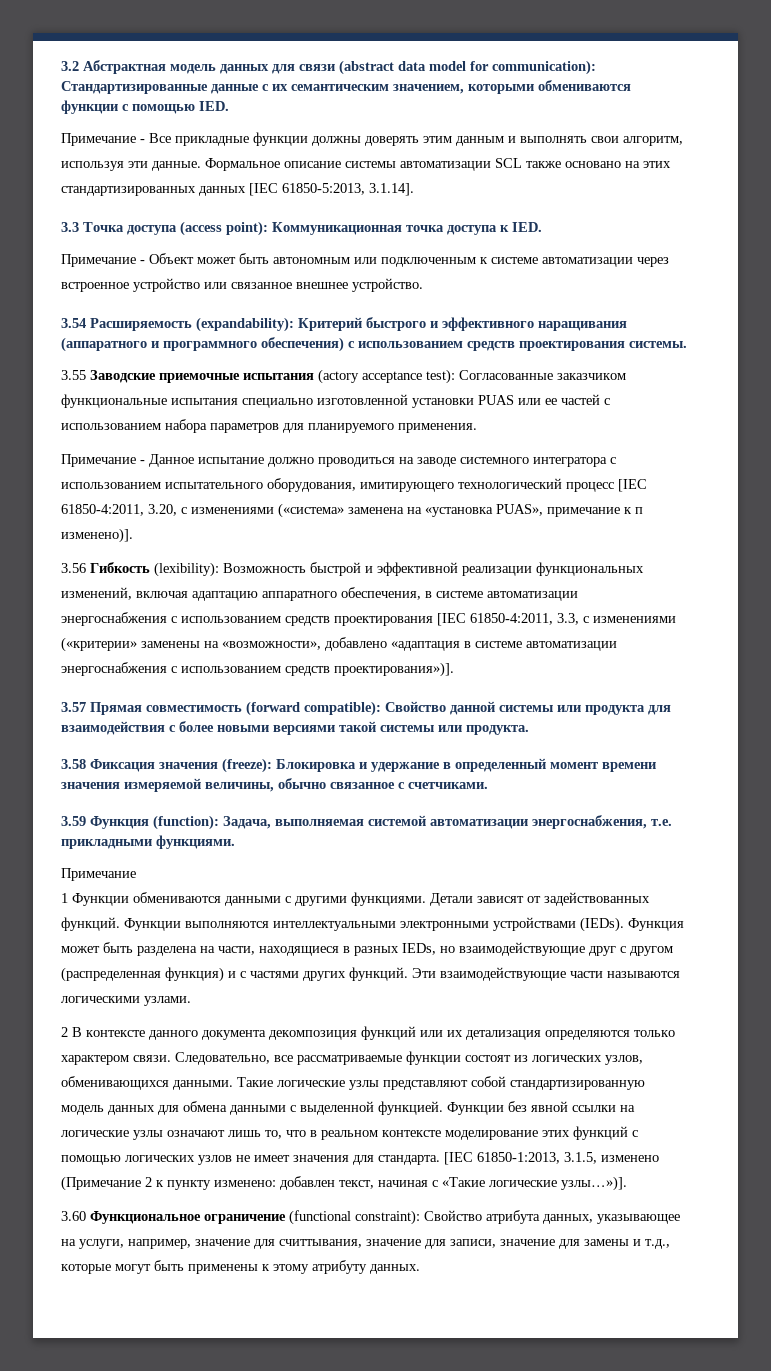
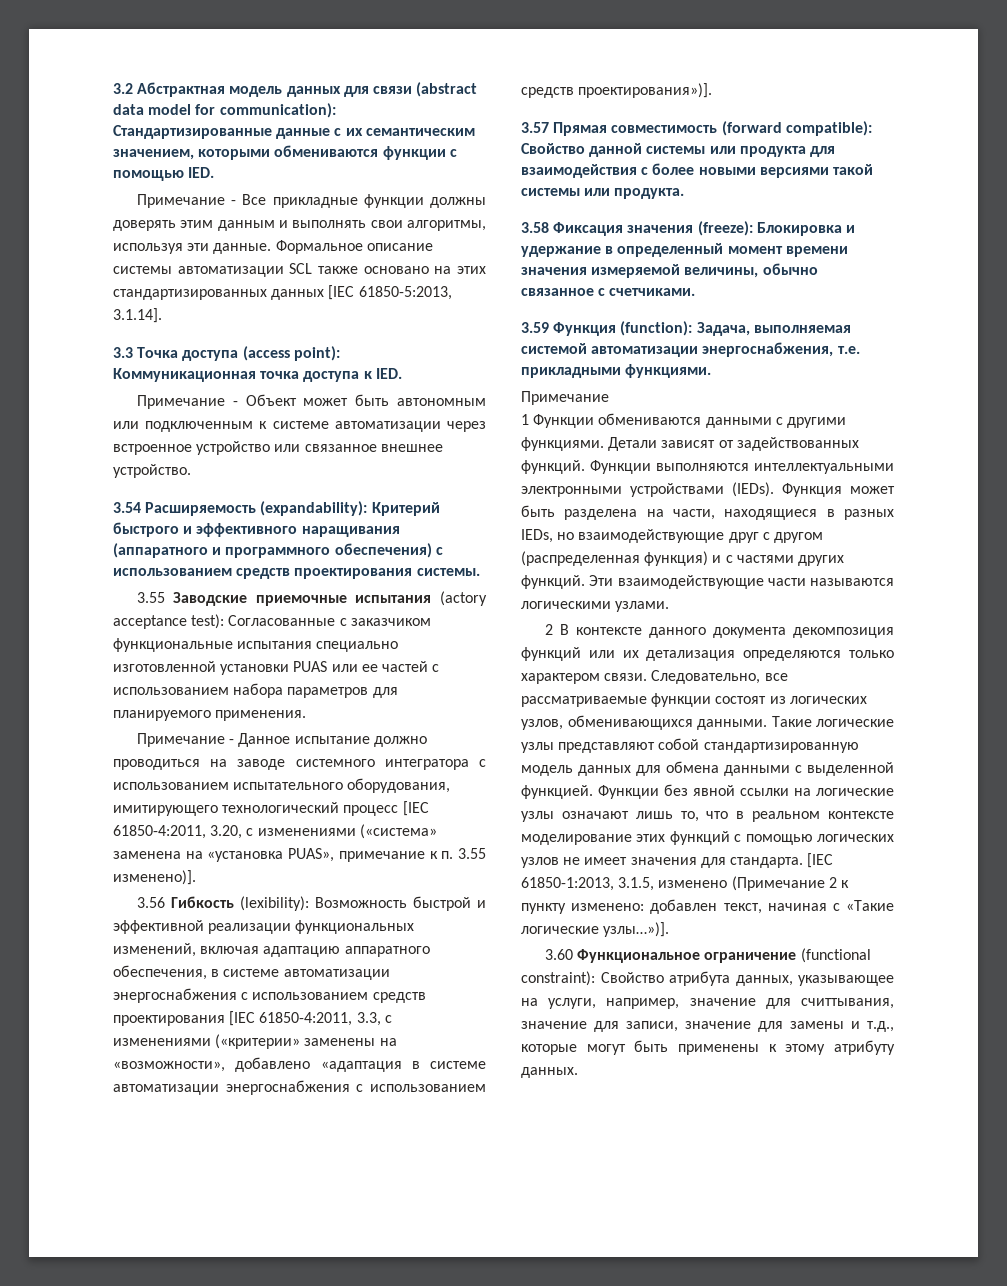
- Примечание - Все прикладные функции должны доверять этим данным и выполнять свои алгоритм, используя эти данные.
+ Примечание - Все прикладные функции должны доверять этим данным и выполнять свои алгоритмы, используя эти данные.
- 3.55 Заводские приемочные испытания (actory acceptance test): Согласованные заказчиком функциональные испытания специально изготовленной установки PUAS или ее частей с использованием набора параметров для планируемого применения.
+ 3.55 Заводские приемочные испытания (actory acceptance test): Согласованные с заказчиком функциональные испытания специально изготовленной установки PUAS или ее частей с использованием набора параметров для планируемого применения.
- Примечание - Данное испытание должно проводиться на заводе системного интегратора с использованием испытательного оборудования, имитирующего технологический процесс [IEC 61850-4:2011, 3.20, с изменениями («система» заменена на «установка PUAS», примечание к п изменено)].
+ Примечание - Данное испытание должно проводиться на заводе системного интегратора с использованием испытательного оборудования, имитирующего технологический процесс [IEC 61850-4:2011, 3.20, с изменениями («система» заменена на «установка PUAS», примечание к п. 3.55 изменено)].

